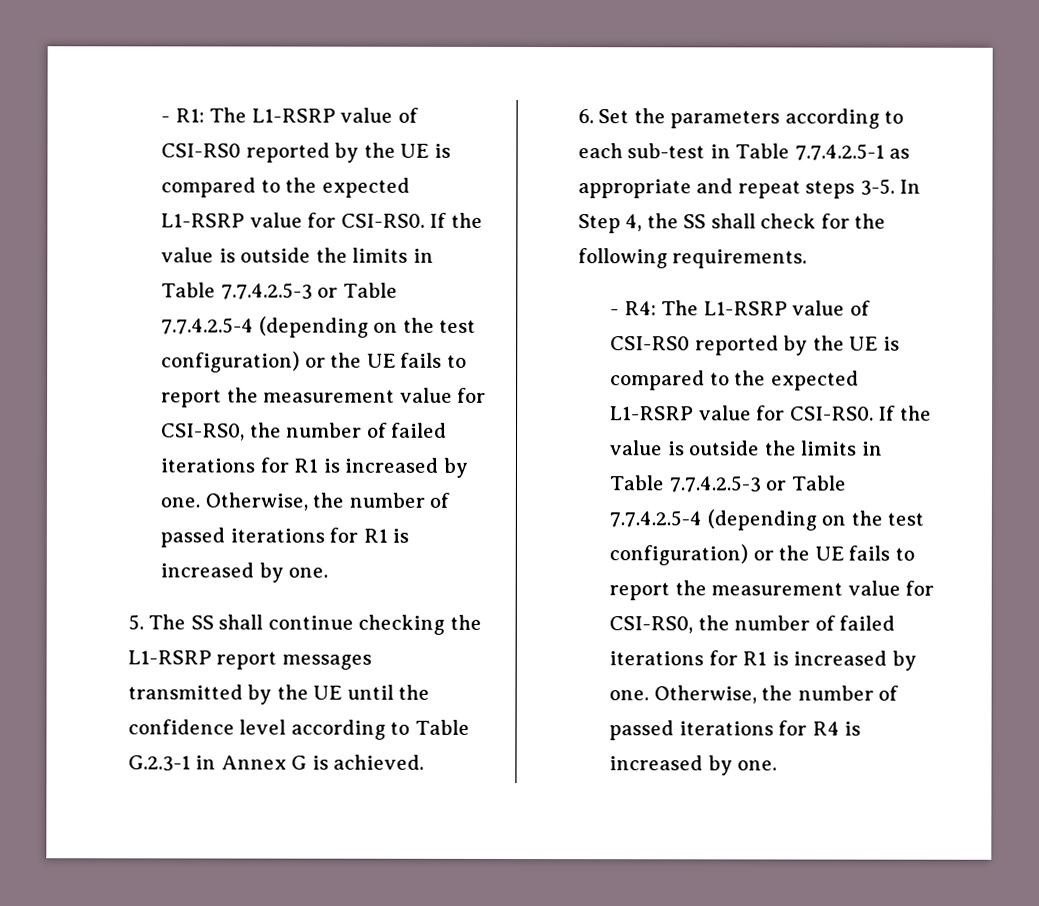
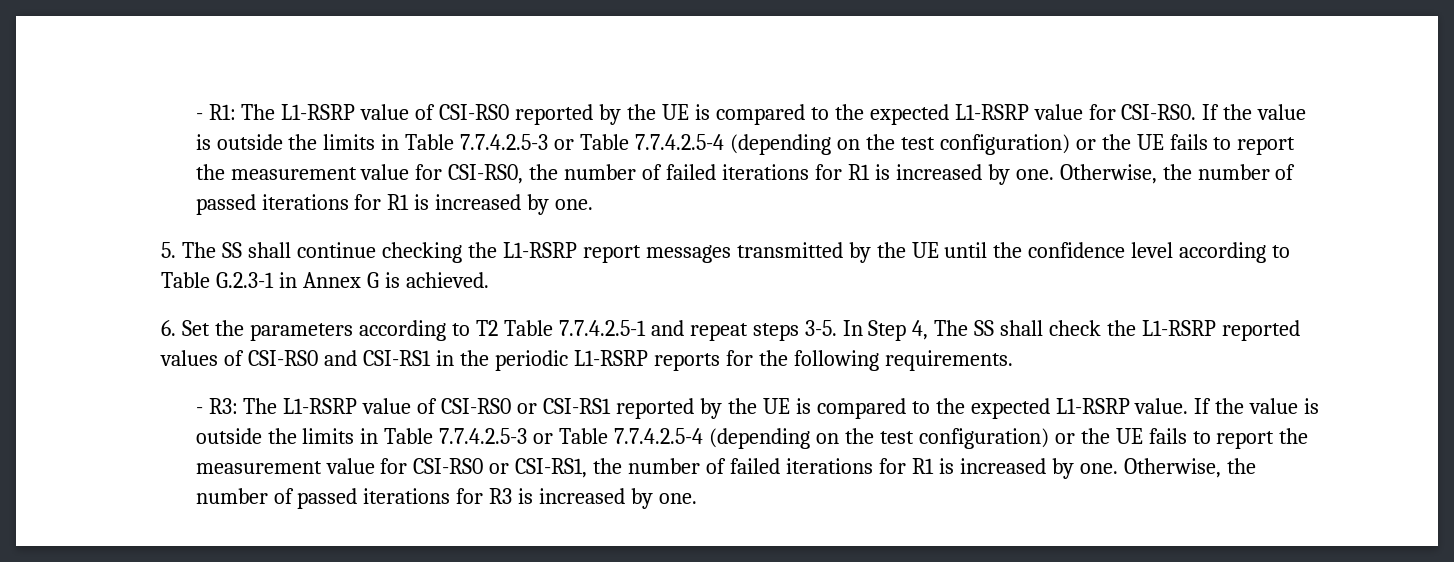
- 6. Set the parameters according to each sub-test in Table 7.7.4.2.5-1 as appropriate and repeat steps 3-5.
+ 6. Set the parameters according to T2 Table 7.7.4.2.5-1 and repeat steps 3-5.
- In Step 4, the SS shall check for the following requirements.
+ In Step 4, The SS shall check the L1-RSRP reported values of CSI-RS0 and CSI-RS1 in the periodic L1-RSRP reports for the following requirements.
- - R4: The L1-RSRP value of CSI-RS0 reported by the UE is compared to the expected L1-RSRP value for CSI-RS0. If the value is outside the limits in Table 7.7.4.2.5-3 or Table 7.7.4.2.5-4 (depending on the test configuration) or the UE fails to report the measurement value for CSI-RS0, the number of failed iterations for R1 is increased by one.
+ - R3: The L1-RSRP value of CSI-RS0 or CSI-RS1 reported by the UE is compared to the expected L1-RSRP value. If the value is outside the limits in Table 7.7.4.2.5-3 or Table 7.7.4.2.5-4 (depending on the test configuration) or the UE fails to report the measurement value for CSI-RS0 or CSI-RS1, the number of failed iterations for R1 is increased by one.
- Otherwise, the number of passed iterations for R4 is increased by one.
+ Otherwise, the number of passed iterations for R3 is increased by one.

